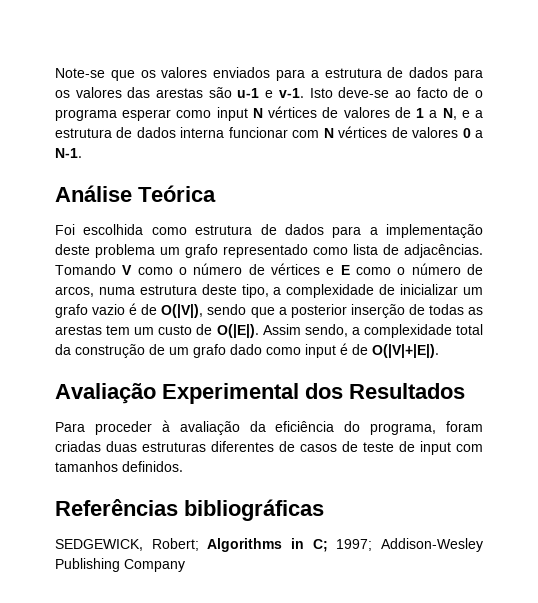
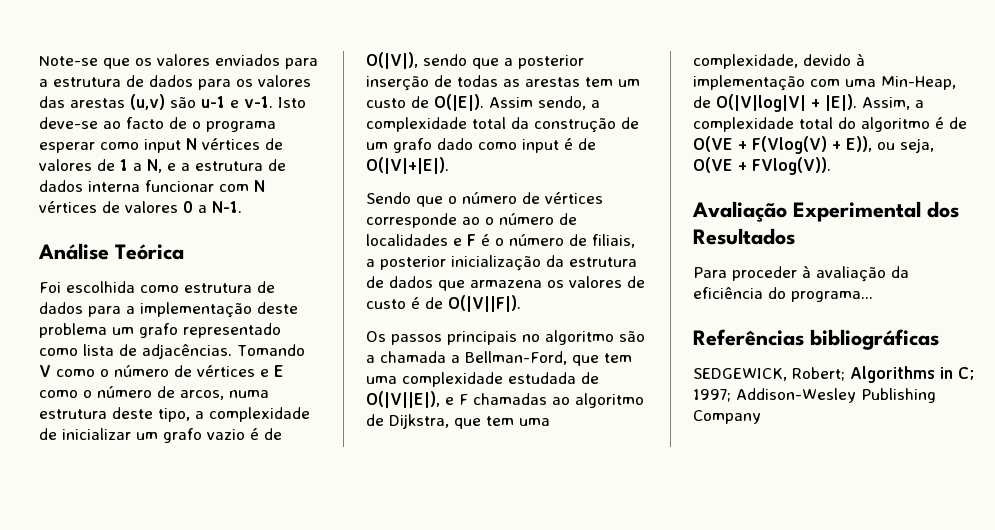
- Note-se que os valores enviados para a estrutura de dados para os valores das arestas são u-1 e v-1.
+ Note-se que os valores enviados para a estrutura de dados para os valores das arestas (u,v) são u-1 e v-1.
+ Sendo que o número de vértices corresponde ao o número de localidades e F é o número de filiais, a posterior inicialização da estrutura de dados que armazena os valores de custo é de O(|V||F|).
+ Os passos principais no algoritmo são a chamada a Bellman-Ford, que tem uma complexidade estudada de O(|V||E|), e F chamadas ao algoritmo de Dijkstra, que tem uma complexidade, devido à implementação com uma Min-Heap, de O(|V|log|V| + |E|). Assim, a complexidade total do algoritmo é de O(VE + F(Vlog(V) + E)), ou seja, O(VE + FVlog(V)).
- Para proceder à avaliação da eficiência do programa, foram criadas duas estruturas diferentes de casos de teste de input com tamanhos definidos.
+ Para proceder à avaliação da eficiência do programa...

